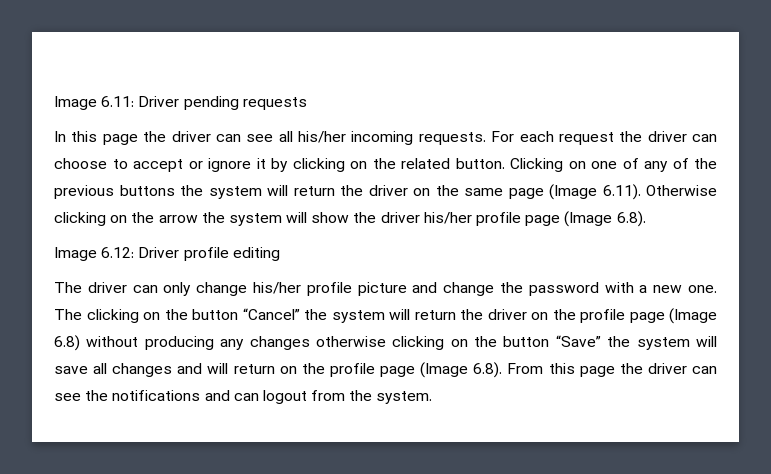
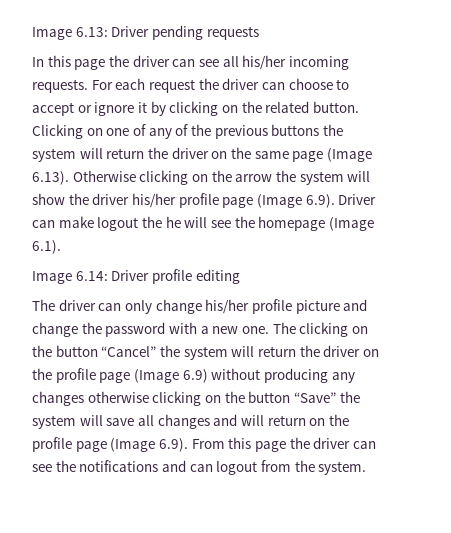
- Image 6.11: Driver pending requests
+ Image 6.13: Driver pending requests
- Clicking on one of any of the previous buttons the system will return the driver on the same page (Image 6.11). Otherwise clicking on the arrow the system will show the driver his/her profile page (Image 6.8).
- Image 6.12: Driver profile editing
+ Clicking on one of any of the previous buttons the system will return the driver on the same page (Image 6.13). Otherwise clicking on the arrow the system will show the driver his/her profile page (Image 6.9). Driver can make logout the he will see the homepage (Image 6.1).
+ Image 6.14: Driver profile editing
- The clicking on the button “Cancel” the system will return the driver on the profile page (Image 6.8) without producing any changes otherwise clicking on the button “Save” the system will save all changes and will return on the profile page (Image 6.8). From this page the driver can see the notifications and can logout from the system.
+ The clicking on the button “Cancel” the system will return the driver on the profile page (Image 6.9) without producing any changes otherwise clicking on the button “Save” the system will save all changes and will return on the profile page (Image 6.9). From this page the driver can see the notifications and can logout from the system.

